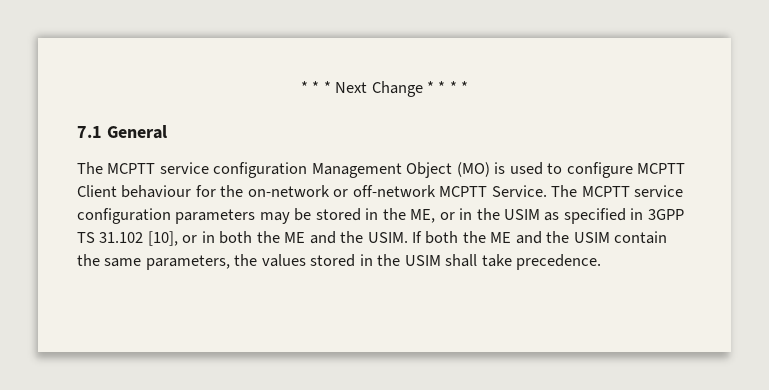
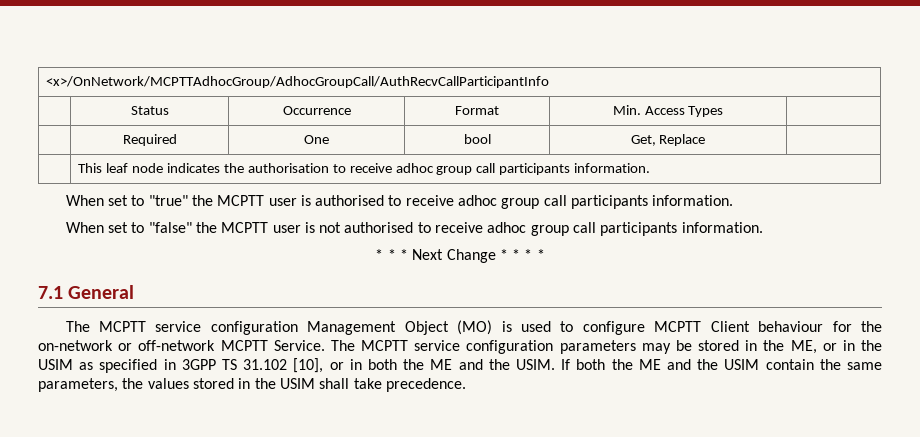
+ <x>/OnNetwork/MCPTTAdhocGroup/AdhocGroupCall/AuthRecvCallParticipantInfo
+ | Status | Occurrence | Format | Min. Access Types |
+ | Required | One | bool | Get, Replace |
+ | This leaf node indicates the authorisation to receive adhoc group call participants information.
+ When set to "true" the MCPTT user is authorised to receive adhoc group call participants information.
+ When set to "false" the MCPTT user is not authorised to receive adhoc group call participants information.

